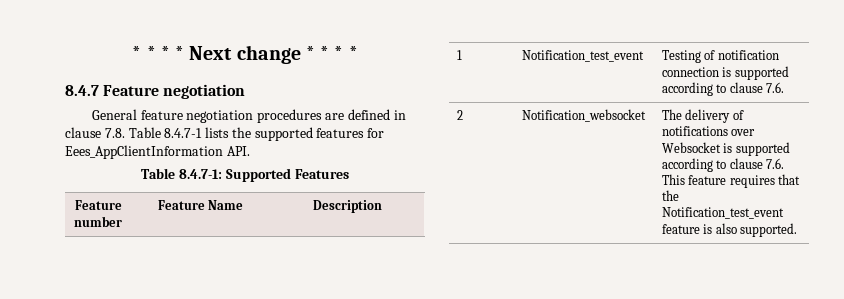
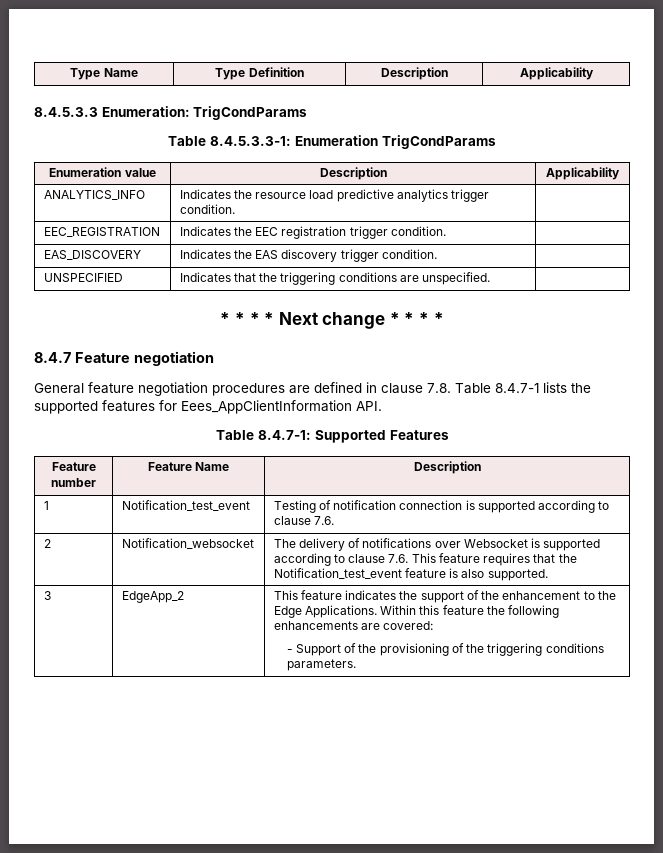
+ Type Name | Type Definition | Description | Applicability
+ 8.4.5.3.3 Enumeration: TrigCondParams
+ Table 8.4.5.3.3-1: Enumeration TrigCondParams
+ Enumeration value | Description | Applicability
+ ANALYTICS_INFO | Indicates the resource load predictive analytics trigger condition. |
+ EEC_REGISTRATION | Indicates the EEC registration trigger condition. |
+ EAS_DISCOVERY | Indicates the EAS discovery trigger condition. |
+ UNSPECIFIED | Indicates that the triggering conditions are unspecified. |
+ 3 | EdgeApp_2 | This feature indicates the support of the enhancement to the Edge Applications. Within this feature the following enhancements are covered:
+ - Support of the provisioning of the triggering conditions parameters.

